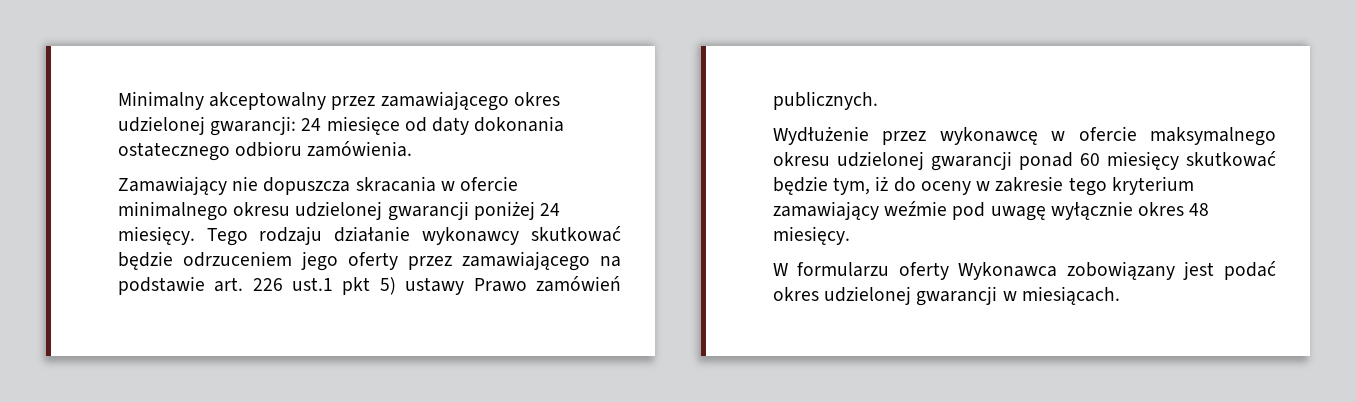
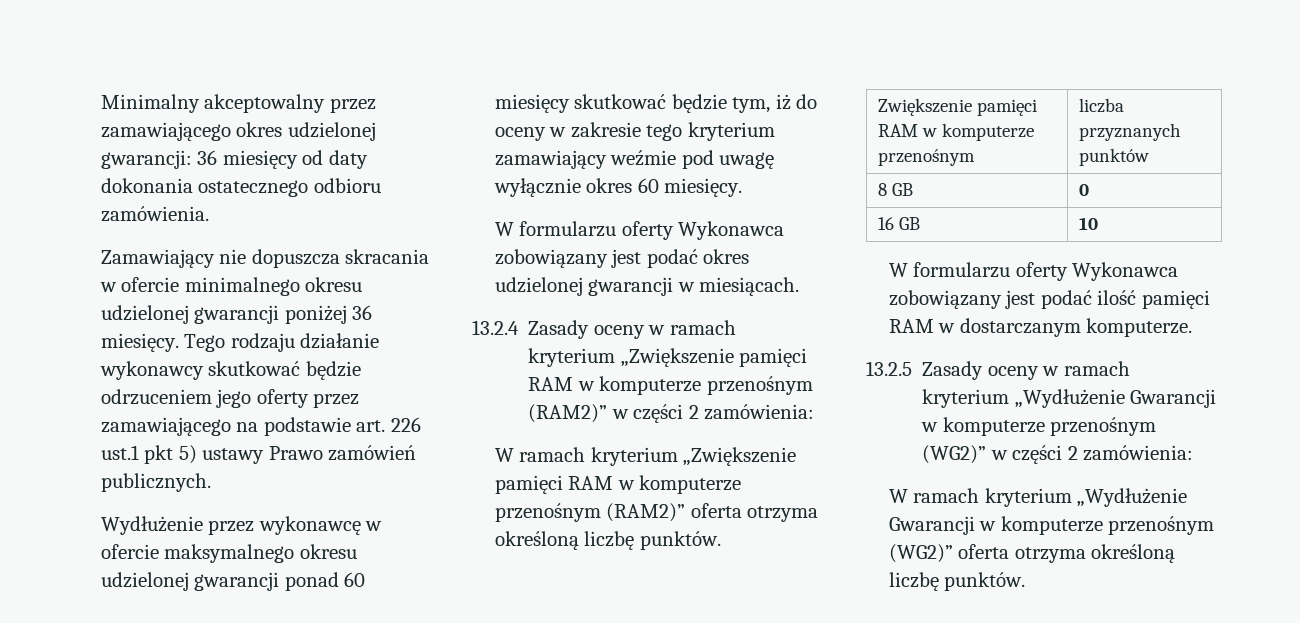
- Minimalny akceptowalny przez zamawiającego okres udzielonej gwarancji: 24 miesięce od daty dokonania ostatecznego odbioru zamówienia.
+ Minimalny akceptowalny przez zamawiającego okres udzielonej gwarancji: 36 miesięcy od daty dokonania ostatecznego odbioru zamówienia.
- Zamawiający nie dopuszcza skracania w ofercie minimalnego okresu udzielonej gwarancji poniżej 24 miesięcy.
+ Zamawiający nie dopuszcza skracania w ofercie minimalnego okresu udzielonej gwarancji poniżej 36 miesięcy.
- Wydłużenie przez wykonawcę w ofercie maksymalnego okresu udzielonej gwarancji ponad 60 miesięcy skutkować będzie tym, iż do oceny w zakresie tego kryterium zamawiający weźmie pod uwagę wyłącznie okres 48 miesięcy.
+ Wydłużenie przez wykonawcę w ofercie maksymalnego okresu udzielonej gwarancji ponad 60 miesięcy skutkować będzie tym, iż do oceny w zakresie tego kryterium zamawiający weźmie pod uwagę wyłącznie okres 60 miesięcy.
+ 13.2.4 Zasady oceny w ramach kryterium „Zwiększenie pamięci RAM w komputerze przenośnym (RAM2)” w części 2 zamówienia:
+ W ramach kryterium „Zwiększenie pamięci RAM w komputerze przenośnym (RAM2)” oferta otrzyma określoną liczbę punktów.
+ Zwiększenie pamięci RAM w komputerze przenośnym | liczba przyznanych punktów
+ 8 GB | 0
+ 16 GB | 10
+ W formularzu oferty Wykonawca zobowiązany jest podać ilość pamięci RAM w dostarczanym komputerze.
+ 13.2.5 Zasady oceny w ramach kryterium „Wydłużenie Gwarancji w komputerze przenośnym (WG2)” w części 2 zamówienia:
+ W ramach kryterium „Wydłużenie Gwarancji w komputerze przenośnym (WG2)” oferta otrzyma określoną liczbę punktów.

